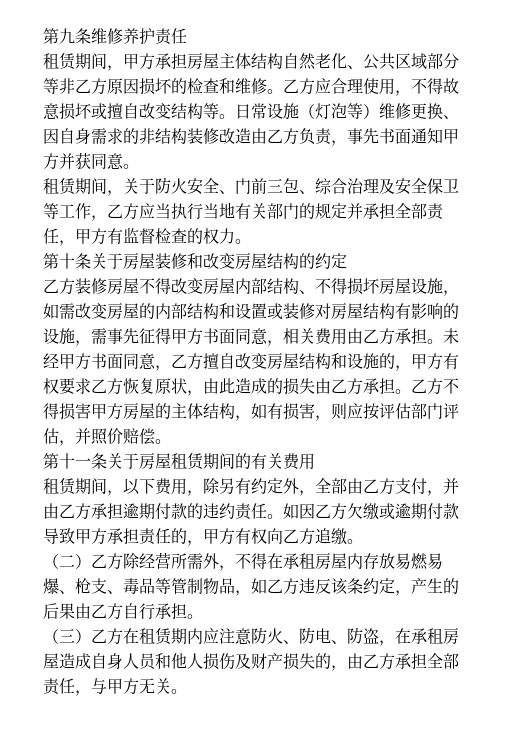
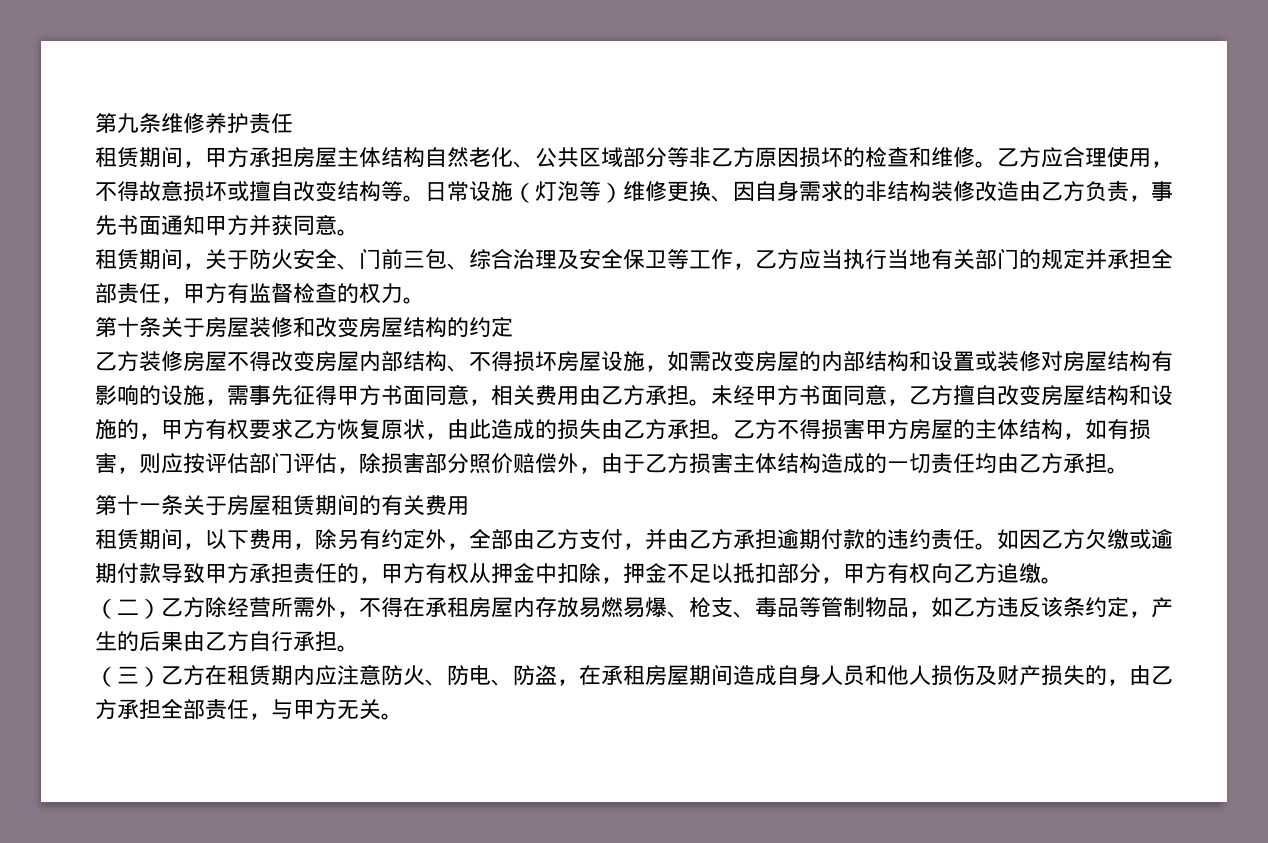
- 乙方不得损害甲方房屋的主体结构，如有损害，则应按评估部门评估，并照价赔偿。
+ 乙方不得损害甲方房屋的主体结构，如有损害，则应按评估部门评估，除损害部分照价赔偿外，由于乙方损害主体结构造成的一切责任均由乙方承担。
- 如因乙方欠缴或逾期付款导致甲方承担责任的，甲方有权向乙方追缴。
+ 如因乙方欠缴或逾期付款导致甲方承担责任的，甲方有权从押金中扣除，押金不足以抵扣部分，甲方有权向乙方追缴。
- （三）乙方在租赁期内应注意防火、防电、防盗，在承租房屋造成自身人员和他人损伤及财产损失的，由乙方承担全部责任，与甲方无关。
+ （三）乙方在租赁期内应注意防火、防电、防盗，在承租房屋期间造成自身人员和他人损伤及财产损失的，由乙方承担全部责任，与甲方无关。

